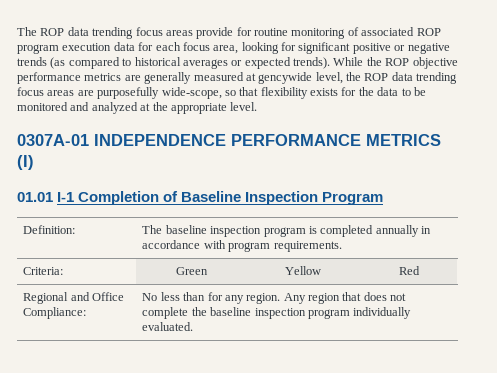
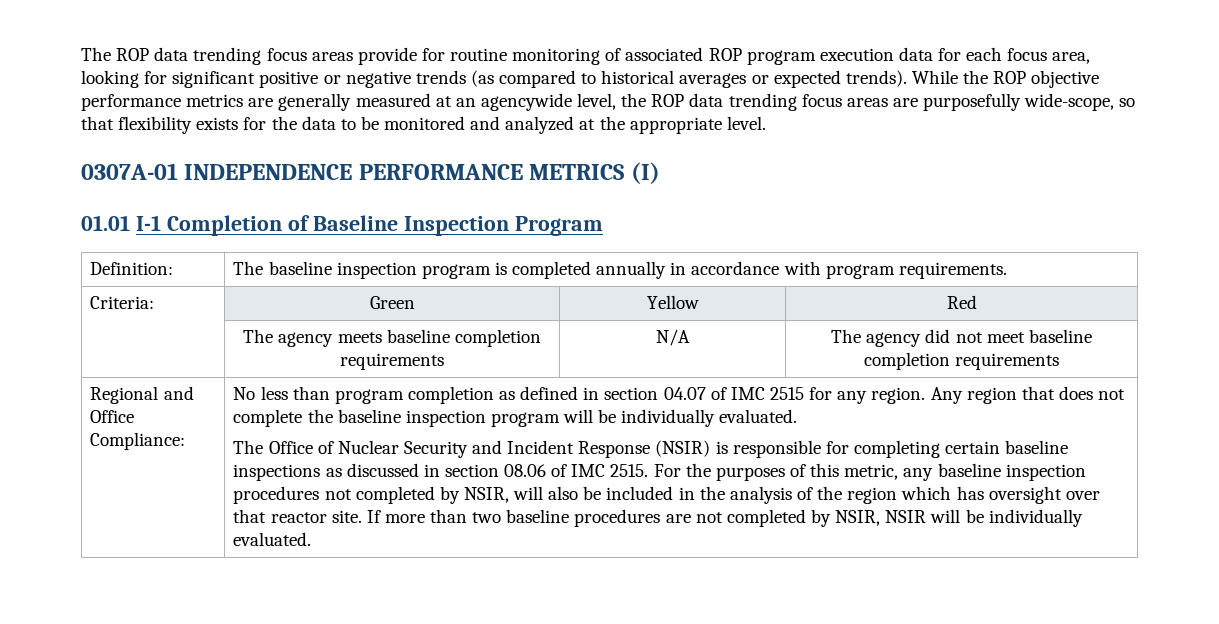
- While the ROP objective performance metrics are generally measured at gencywide level, the ROP data trending focus areas are purposefully wide-scope, so that flexibility exists for the data to be monitored and analyzed at the appropriate level.
+ While the ROP objective performance metrics are generally measured at an agencywide level, the ROP data trending focus areas are purposefully wide-scope, so that flexibility exists for the data to be monitored and analyzed at the appropriate level.
+ | The agency meets baseline completion requirements | N/A | The agency did not meet baseline completion requirements
- No less than for any region.
+ No less than program completion as defined in section 04.07 of IMC 2515 for any region.
- Any region that does not complete the baseline inspection program individually evaluated.
+ Any region that does not complete the baseline inspection program will be individually evaluated.
+ The Office of Nuclear Security and Incident Response (NSIR) is responsible for completing certain baseline inspections as discussed in section 08.06 of IMC 2515. For the purposes of this metric, any baseline inspection procedures not completed by NSIR, will also be included in the analysis of the region which has oversight over that reactor site. If more than two baseline procedures are not completed by NSIR, NSIR will be individually evaluated.

